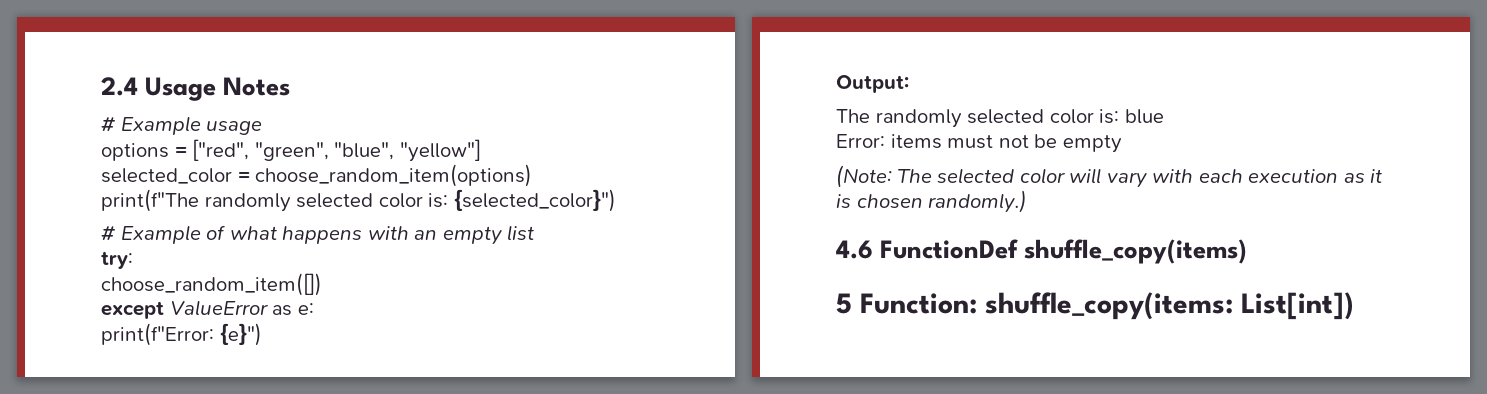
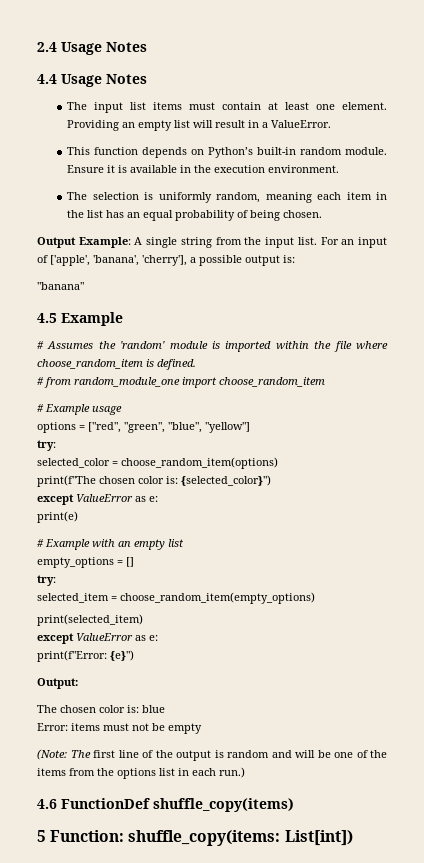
+ 4.4 Usage Notes
+ The input list items must contain at least one element. Providing an empty list will result in a ValueError.
+ This function depends on Python’s built-in random module. Ensure it is available in the execution environment.
+ The selection is uniformly random, meaning each item in the list has an equal probability of being chosen.
+ Output Example: A single string from the input list. For an input of ['apple', 'banana', 'cherry'], a possible output is:
+ "banana"
+ 4.5 Example
+ # Assumes the 'random' module is imported within the file where choose_random_item is defined.
+ # from random_module_one import choose_random_item
  options = ["red", "green", "blue", "yellow"]
+ try:
- print(f"The randomly selected color is: {selected_color}")
- # Example of what happens with an empty list
+ print(f"The chosen color is: {selected_color}")
+ except ValueError as e:
+ print(e)
+ # Example with an empty list
+ empty_options = []
  try:
- choose_random_item([])
+ selected_item = choose_random_item(empty_options)
+ print(selected_item)
- The randomly selected color is: blue
+ The chosen color is: blue
- (Note: The selected color will vary with each execution as it is chosen randomly.)
+ (Note: The first line of the output is random and will be one of the items from the options list in each run.)

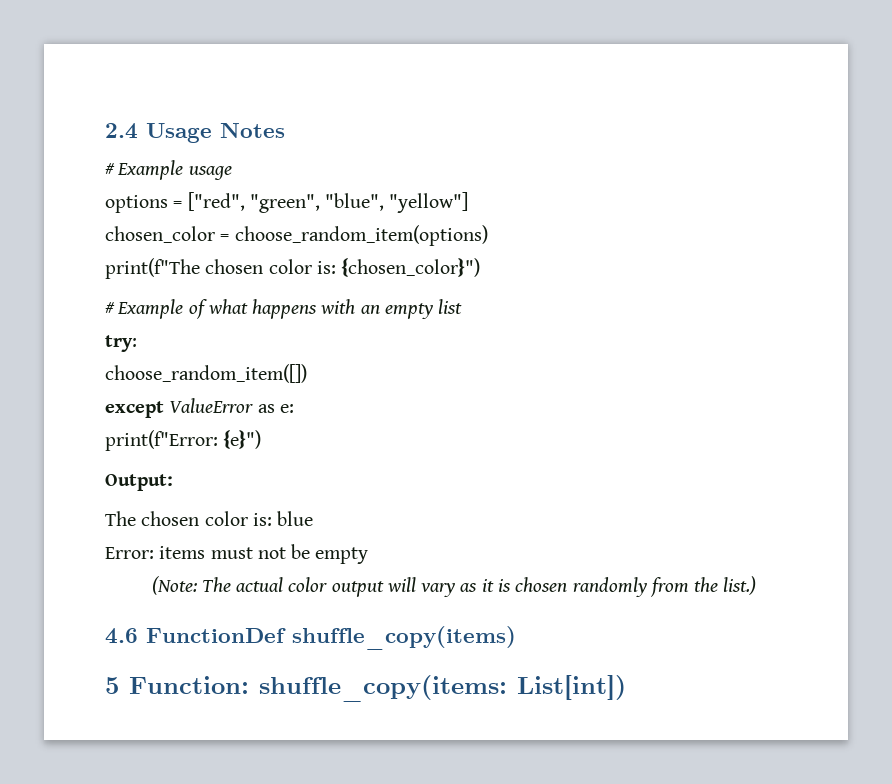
- 4.4 Usage Notes
- The input list items must contain at least one element. Providing an empty list will result in a ValueError.
- This function depends on Python’s built-in random module. Ensure it is available in the execution environment.
- The selection is uniformly random, meaning each item in the list has an equal probability of being chosen.
- Output Example: A single string from the input list. For an input of ['apple', 'banana', 'cherry'], a possible output is:
- "banana"
- 4.5 Example
- # Assumes the 'random' module is imported within the file where choose_random_item is defined.
- # from random_module_one import choose_random_item
  options = ["red", "green", "blue", "yellow"]
- try:
- selected_color = choose_random_item(options)
+ chosen_color = choose_random_item(options)
- print(f"The chosen color is: {selected_color}")
- except ValueError as e:
- print(e)
- # Example with an empty list
+ print(f"The chosen color is: {chosen_color}")
+ # Example of what happens with an empty list
- empty_options = []
  try:
- selected_item = choose_random_item(empty_options)
- print(selected_item)
+ choose_random_item([])
- (Note: The first line of the output is random and will be one of the items from the options list in each run.)
+ (Note: The actual color output will vary as it is chosen randomly from the list.)

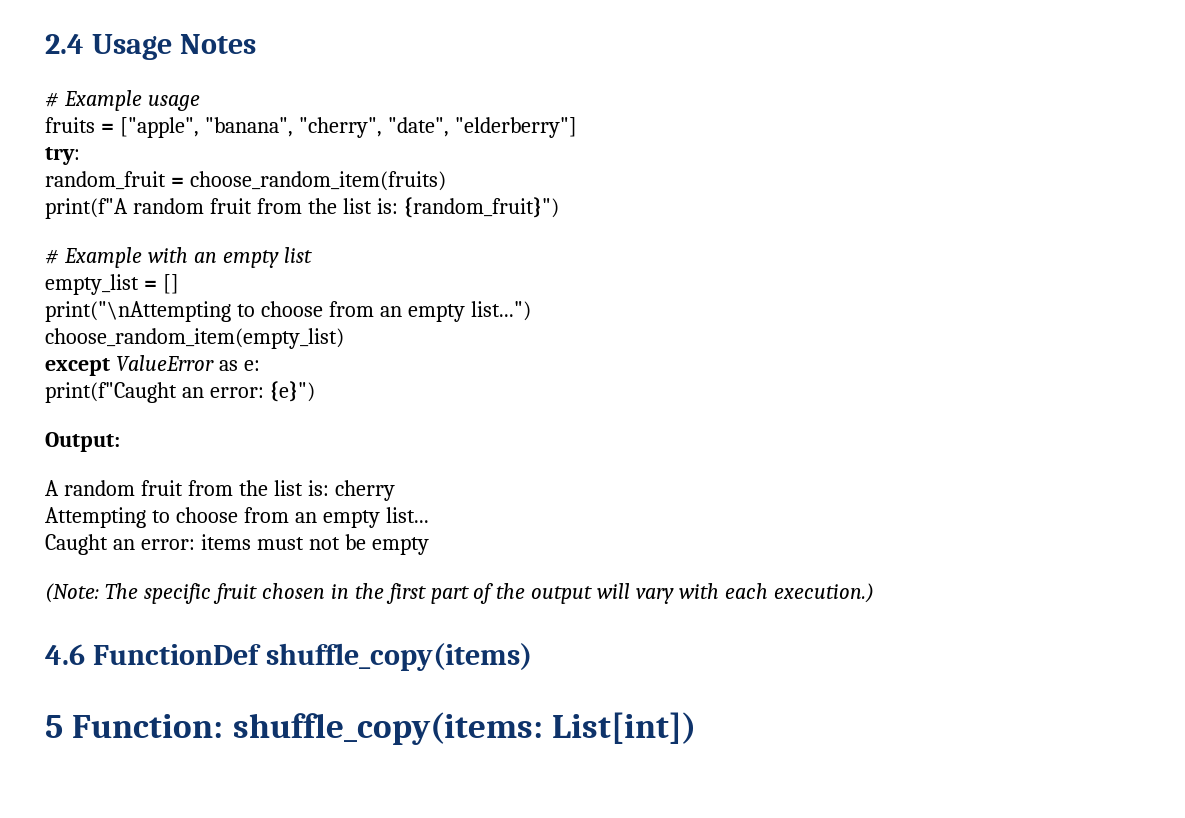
- options = ["red", "green", "blue", "yellow"]
- chosen_color = choose_random_item(options)
- print(f"The chosen color is: {chosen_color}")
- # Example of what happens with an empty list
+ fruits = ["apple", "banana", "cherry", "date", "elderberry"]
+ try:
+ random_fruit = choose_random_item(fruits)
+ print(f"A random fruit from the list is: {random_fruit}")
+ # Example with an empty list
- try:
- choose_random_item([])
+ empty_list = []
+ print("\nAttempting to choose from an empty list...")
+ choose_random_item(empty_list)
- print(f"Error: {e}")
+ print(f"Caught an error: {e}")
- The chosen color is: blue
- Error: items must not be empty
+ A random fruit from the list is: cherry
+ Attempting to choose from an empty list...
+ Caught an error: items must not be empty
- (Note: The actual color output will vary as it is chosen randomly from the list.)
+ (Note: The specific fruit chosen in the first part of the output will vary with each execution.)

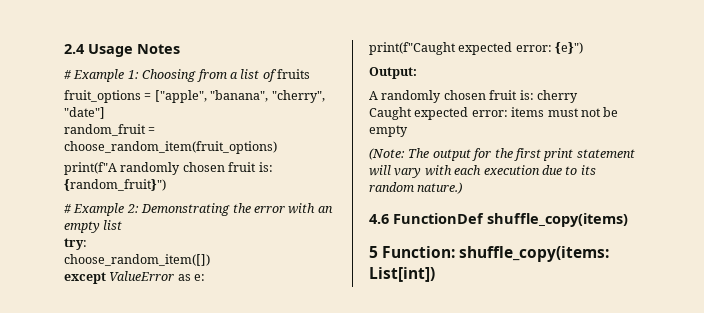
- # Example usage
- fruits = ["apple", "banana", "cherry", "date", "elderberry"]
- try:
+ # Example 1: Choosing from a list of fruits
+ fruit_options = ["apple", "banana", "cherry", "date"]
- random_fruit = choose_random_item(fruits)
+ random_fruit = choose_random_item(fruit_options)
- print(f"A random fruit from the list is: {random_fruit}")
+ print(f"A randomly chosen fruit is: {random_fruit}")
- # Example with an empty list
+ # Example 2: Demonstrating the error with an empty list
- empty_list = []
- print("\nAttempting to choose from an empty list...")
- choose_random_item(empty_list)
+ try:
+ choose_random_item([])
- print(f"Caught an error: {e}")
+ print(f"Caught expected error: {e}")
- A random fruit from the list is: cherry
- Attempting to choose from an empty list...
+ A randomly chosen fruit is: cherry
- Caught an error: items must not be empty
+ Caught expected error: items must not be empty
- (Note: The specific fruit chosen in the first part of the output will vary with each execution.)
+ (Note: The output for the first print statement will vary with each execution due to its random nature.)

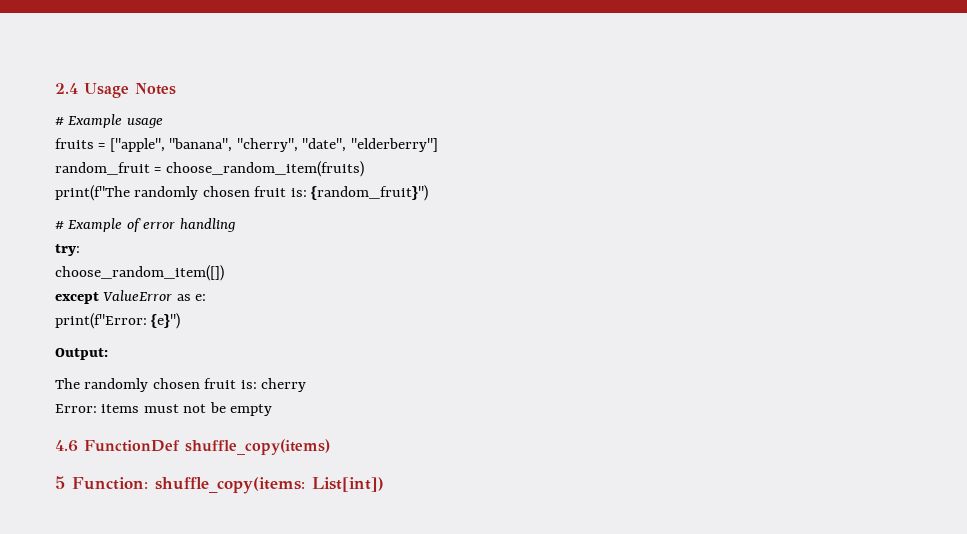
- # Example 1: Choosing from a list of fruits
- fruit_options = ["apple", "banana", "cherry", "date"]
+ # Example usage
+ fruits = ["apple", "banana", "cherry", "date", "elderberry"]
- random_fruit = choose_random_item(fruit_options)
- print(f"A randomly chosen fruit is: {random_fruit}")
+ random_fruit = choose_random_item(fruits)
+ print(f"The randomly chosen fruit is: {random_fruit}")
- # Example 2: Demonstrating the error with an empty list
+ # Example of error handling
- print(f"Caught expected error: {e}")
+ print(f"Error: {e}")
- A randomly chosen fruit is: cherry
+ The randomly chosen fruit is: cherry
- Caught expected error: items must not be empty
+ Error: items must not be empty
- (Note: The output for the first print statement will vary with each execution due to its random nature.)

